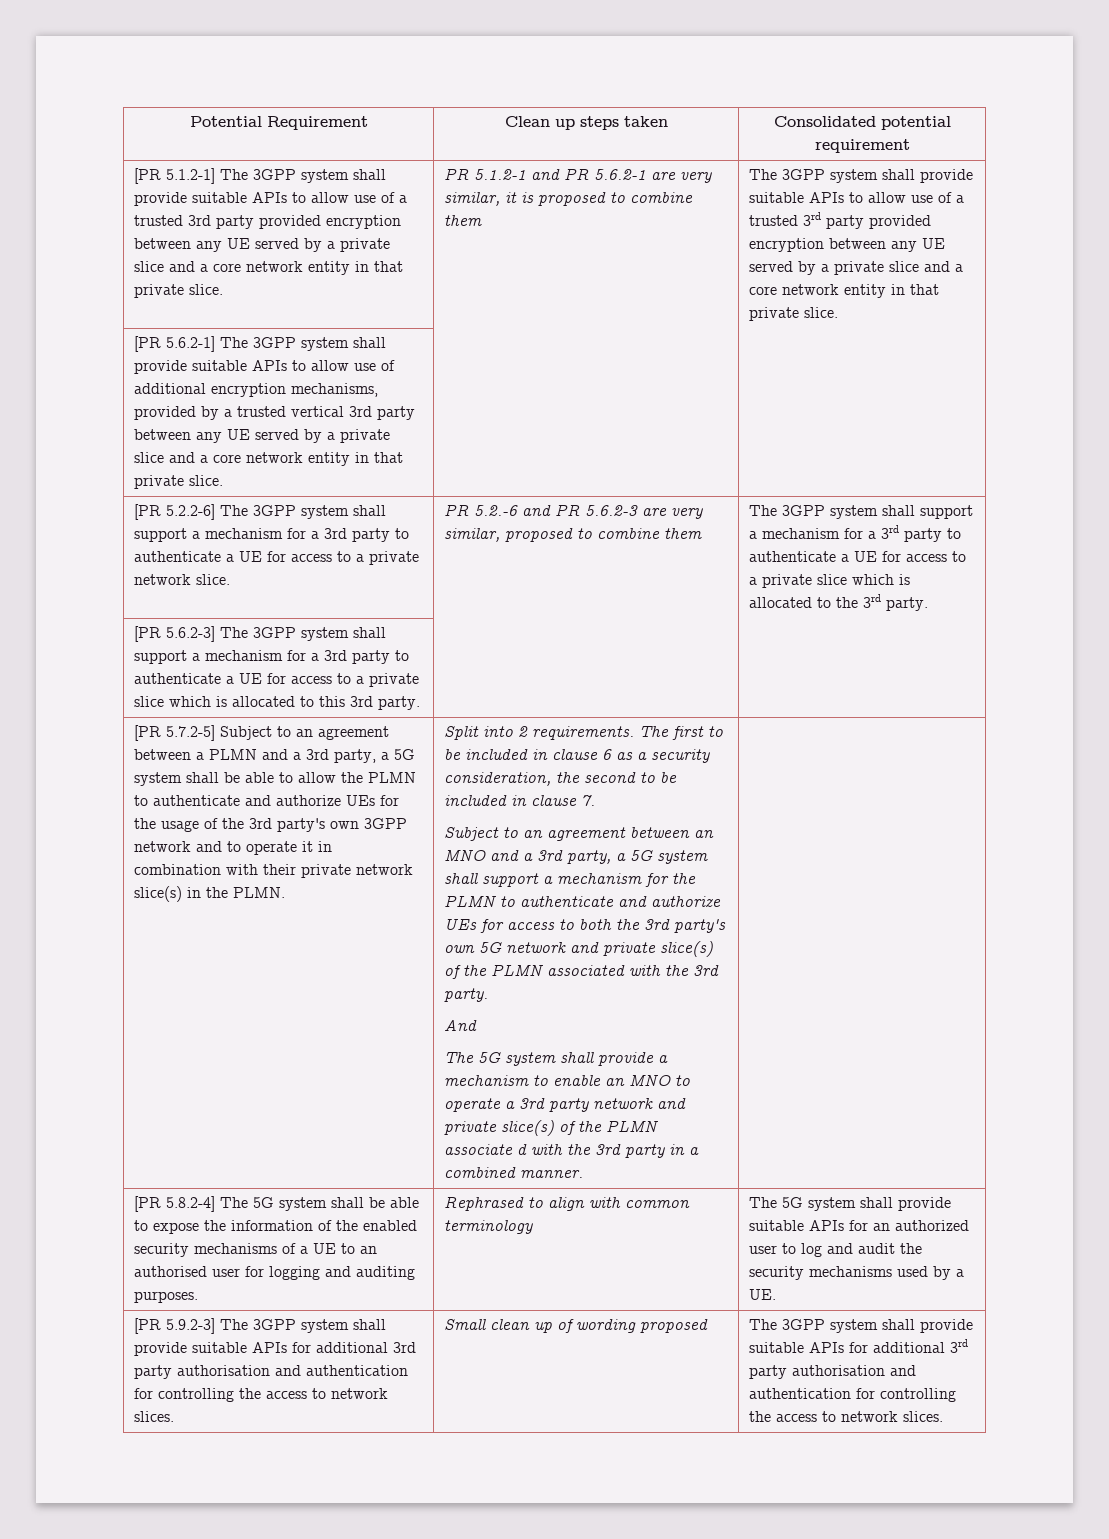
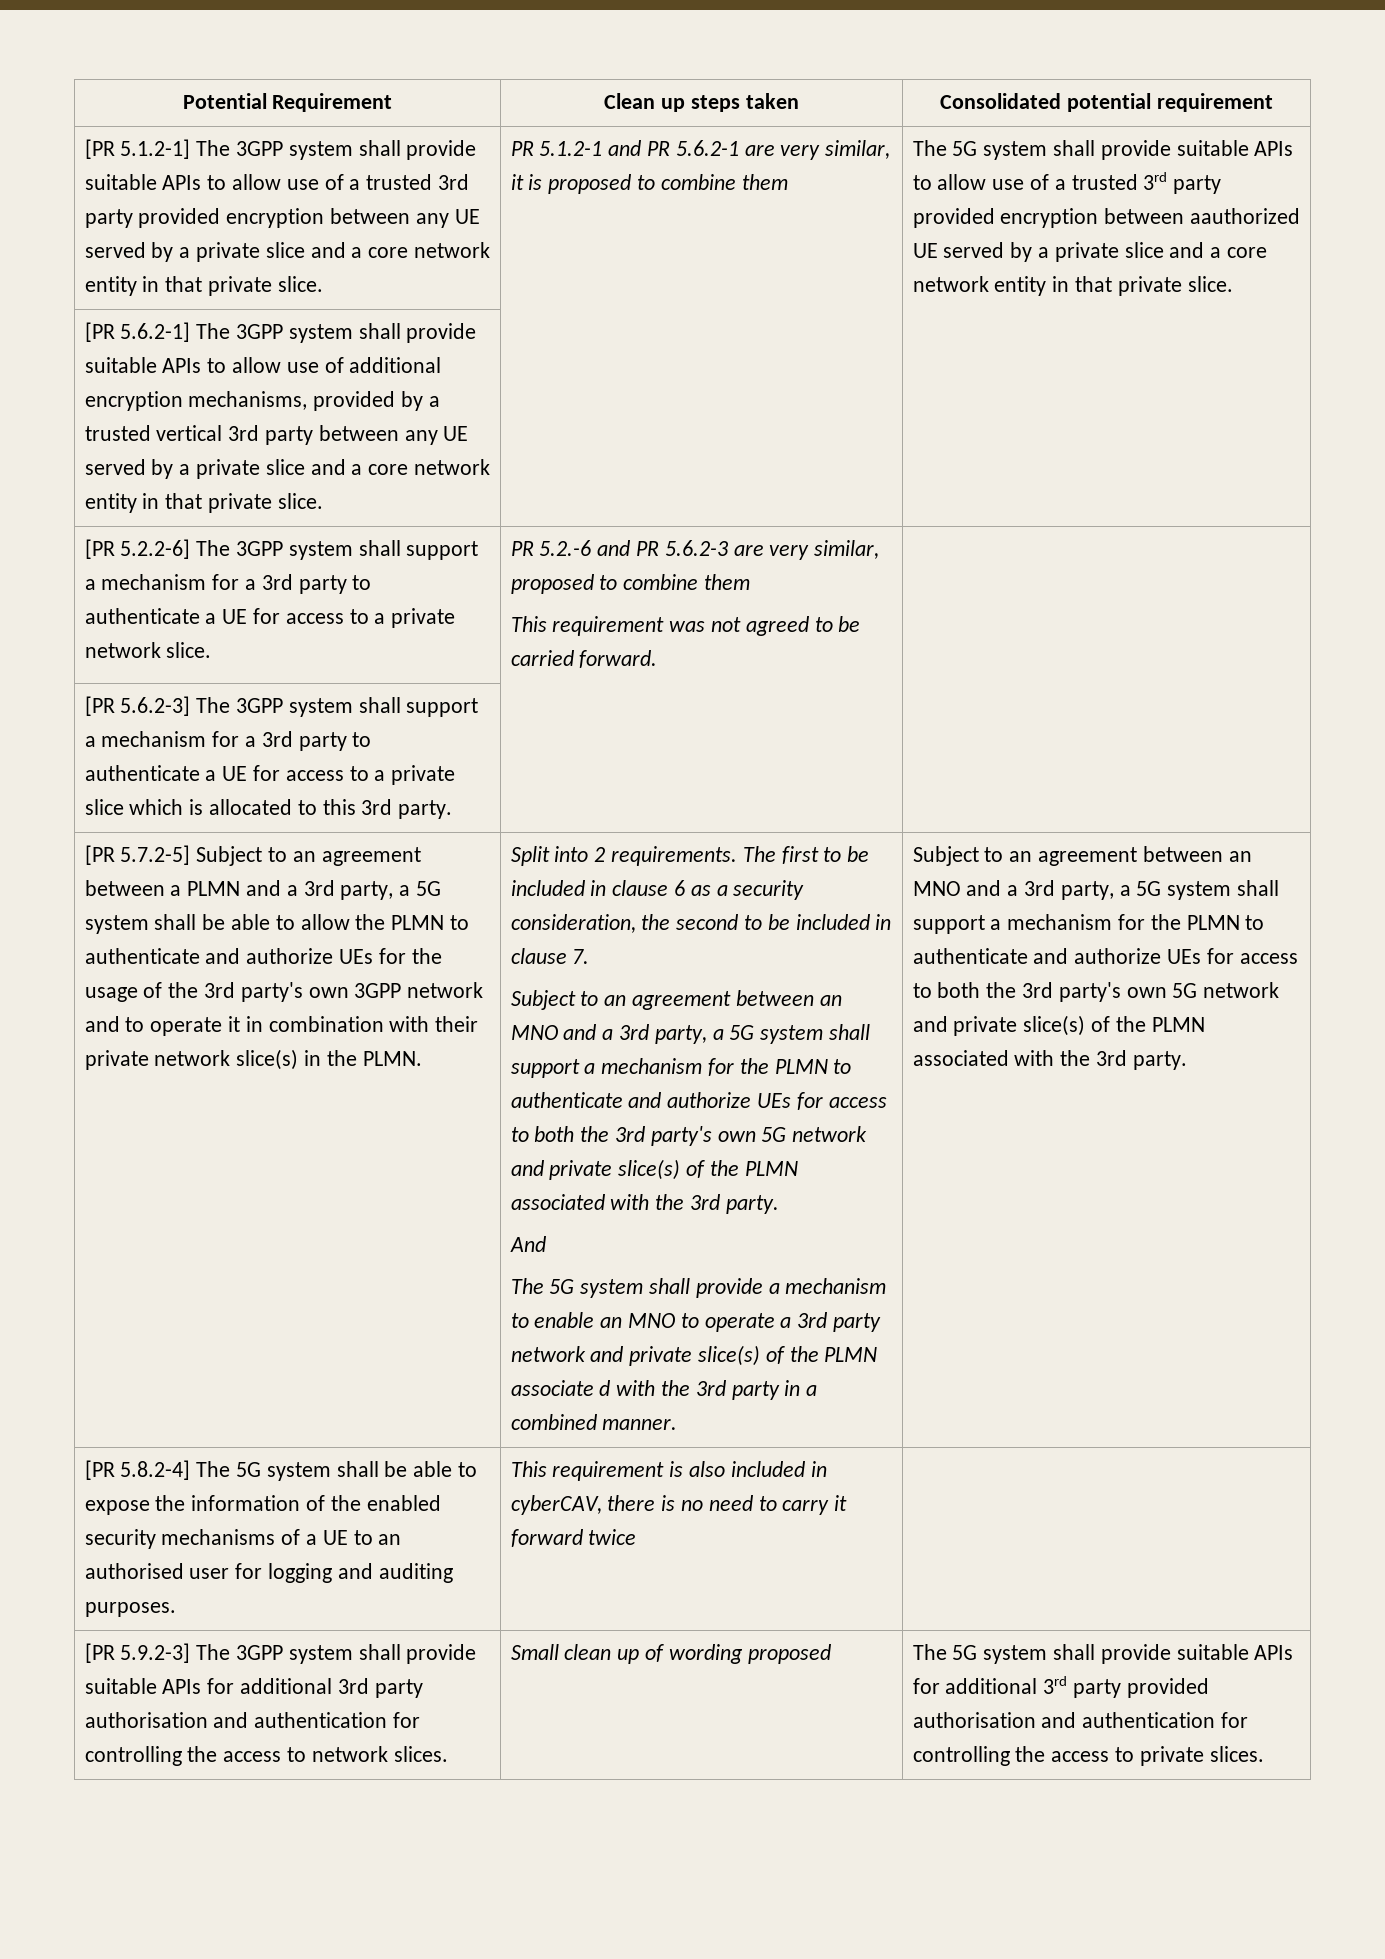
- PR 5.1.2-1 and PR 5.6.2-1 are very similar, it is proposed to combine them | The 3GPP system shall provide suitable APIs to allow use of a trusted 3rd party provided encryption between any UE served by a private slice and a core network entity in that private slice.
+ PR 5.1.2-1 and PR 5.6.2-1 are very similar, it is proposed to combine them | The 5G system shall provide suitable APIs to allow use of a trusted 3rd party provided encryption between aauthorized UE served by a private slice and a core network entity in that private slice.
- The 3GPP system shall support a mechanism for a 3rd party to authenticate a UE for access to a private slice which is allocated to the 3rd party.
+ This requirement was not agreed to be carried forward.
- The 5G system shall provide a mechanism to enable an MNO to operate a 3rd party network and private slice(s) of the PLMN associate d with the 3rd party in a combined manner.
+ The 5G system shall provide a mechanism to enable an MNO to operate a 3rd party network and private slice(s) of the PLMN associate d with the 3rd party in a combined manner. | Subject to an agreement between an MNO and a 3rd party, a 5G system shall support a mechanism for the PLMN to authenticate and authorize UEs for access to both the 3rd party's own 5G network and private slice(s) of the PLMN associated with the 3rd party.
- Rephrased to align with common terminology | The 5G system shall provide suitable APIs for an authorized user to log and audit the security mechanisms used by a UE.
+ This requirement is also included in cyberCAV, there is no need to carry it forward twice
- Small clean up of wording proposed | The 3GPP system shall provide suitable APIs for additional 3rd party authorisation and authentication for controlling the access to network slices.
+ Small clean up of wording proposed | The 5G system shall provide suitable APIs for additional 3rd party provided authorisation and authentication for controlling the access to private slices.

